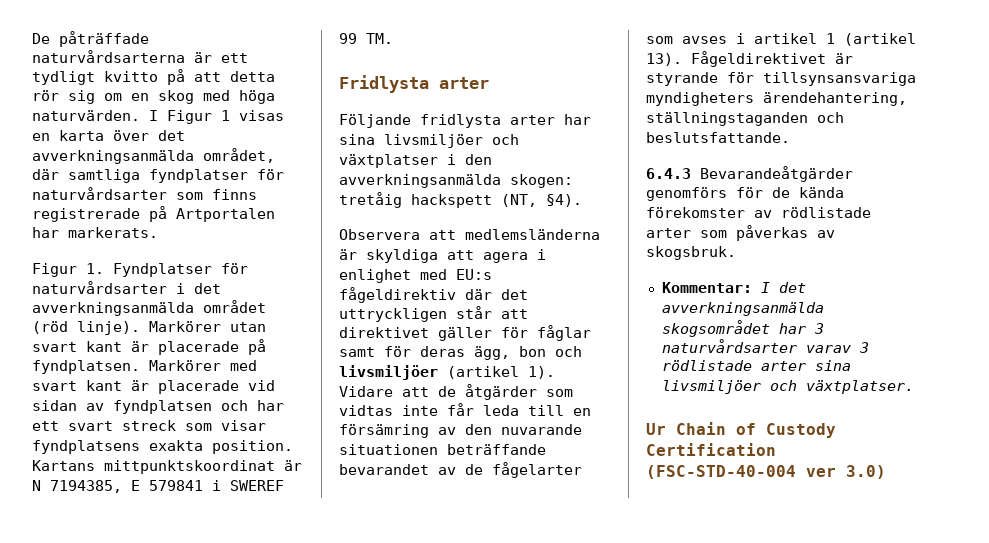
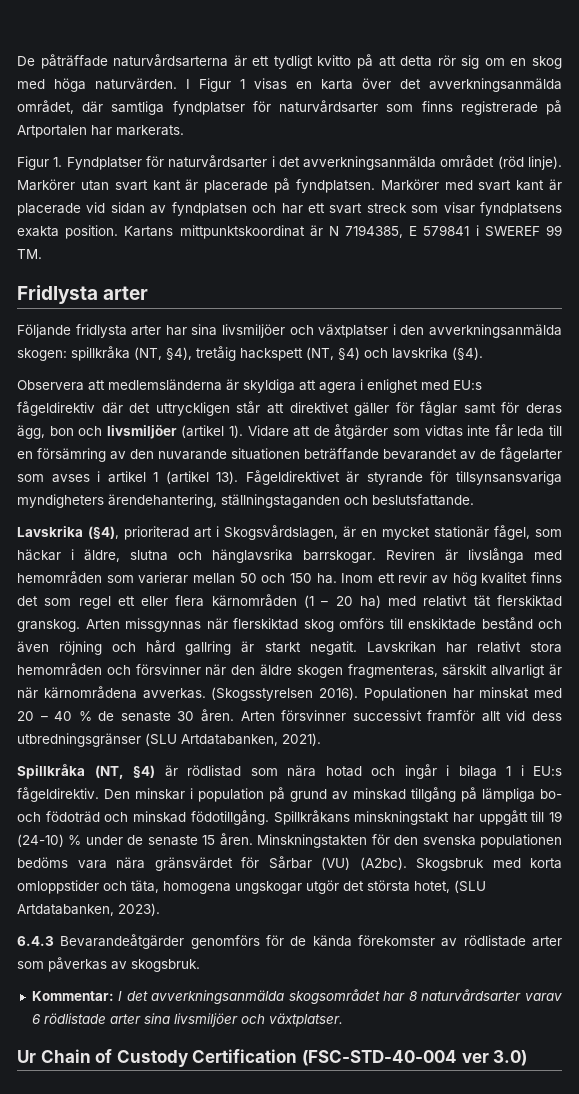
- Följande fridlysta arter har sina livsmiljöer och växtplatser i den avverkningsanmälda skogen: tretåig hackspett (NT, §4).
+ Följande fridlysta arter har sina livsmiljöer och växtplatser i den avverkningsanmälda skogen: spillkråka (NT, §4), tretåig hackspett (NT, §4) och lavskrika (§4).
+ Lavskrika (§4), prioriterad art i Skogsvårdslagen, är en mycket stationär fågel, som häckar i äldre, slutna och hänglavsrika barrskogar. Reviren är livslånga med hemområden som varierar mellan 50 och 150 ha. Inom ett revir av hög kvalitet finns det som regel ett eller flera kärnområden (1 – 20 ha) med relativt tät flerskiktad granskog. Arten missgynnas när flerskiktad skog omförs till enskiktade bestånd och även röjning och hård gallring är starkt negatit. Lavskrikan har relativt stora hemområden och försvinner när den äldre skogen fragmenteras, särskilt allvarligt är när kärnområdena avverkas. (Skogsstyrelsen 2016). Populationen har minskat med 20 – 40 % de senaste 30 åren. Arten försvinner successivt framför allt vid dess utbredningsgränser (SLU Artdatabanken, 2021).
+ Spillkråka (NT, §4) är rödlistad som nära hotad och ingår i bilaga 1 i EU:s fågeldirektiv. Den minskar i population på grund av minskad tillgång på lämpliga bo- och födoträd och minskad födotillgång. Spillkråkans minskningstakt har uppgått till 19 (24-10) % under de senaste 15 åren. Minskningstakten för den svenska populationen bedöms vara nära gränsvärdet för Sårbar (VU) (A2bc). Skogsbruk med korta omloppstider och täta, homogena ungskogar utgör det största hotet, (SLU Artdatabanken, 2023).
- Kommentar: I det avverkningsanmälda skogsområdet har 3 naturvårdsarter varav 3 rödlistade arter sina livsmiljöer och växtplatser.
+ Kommentar: I det avverkningsanmälda skogsområdet har 8 naturvårdsarter varav 6 rödlistade arter sina livsmiljöer och växtplatser.

